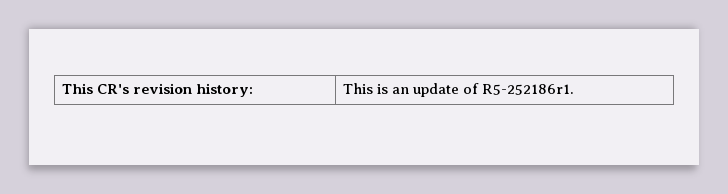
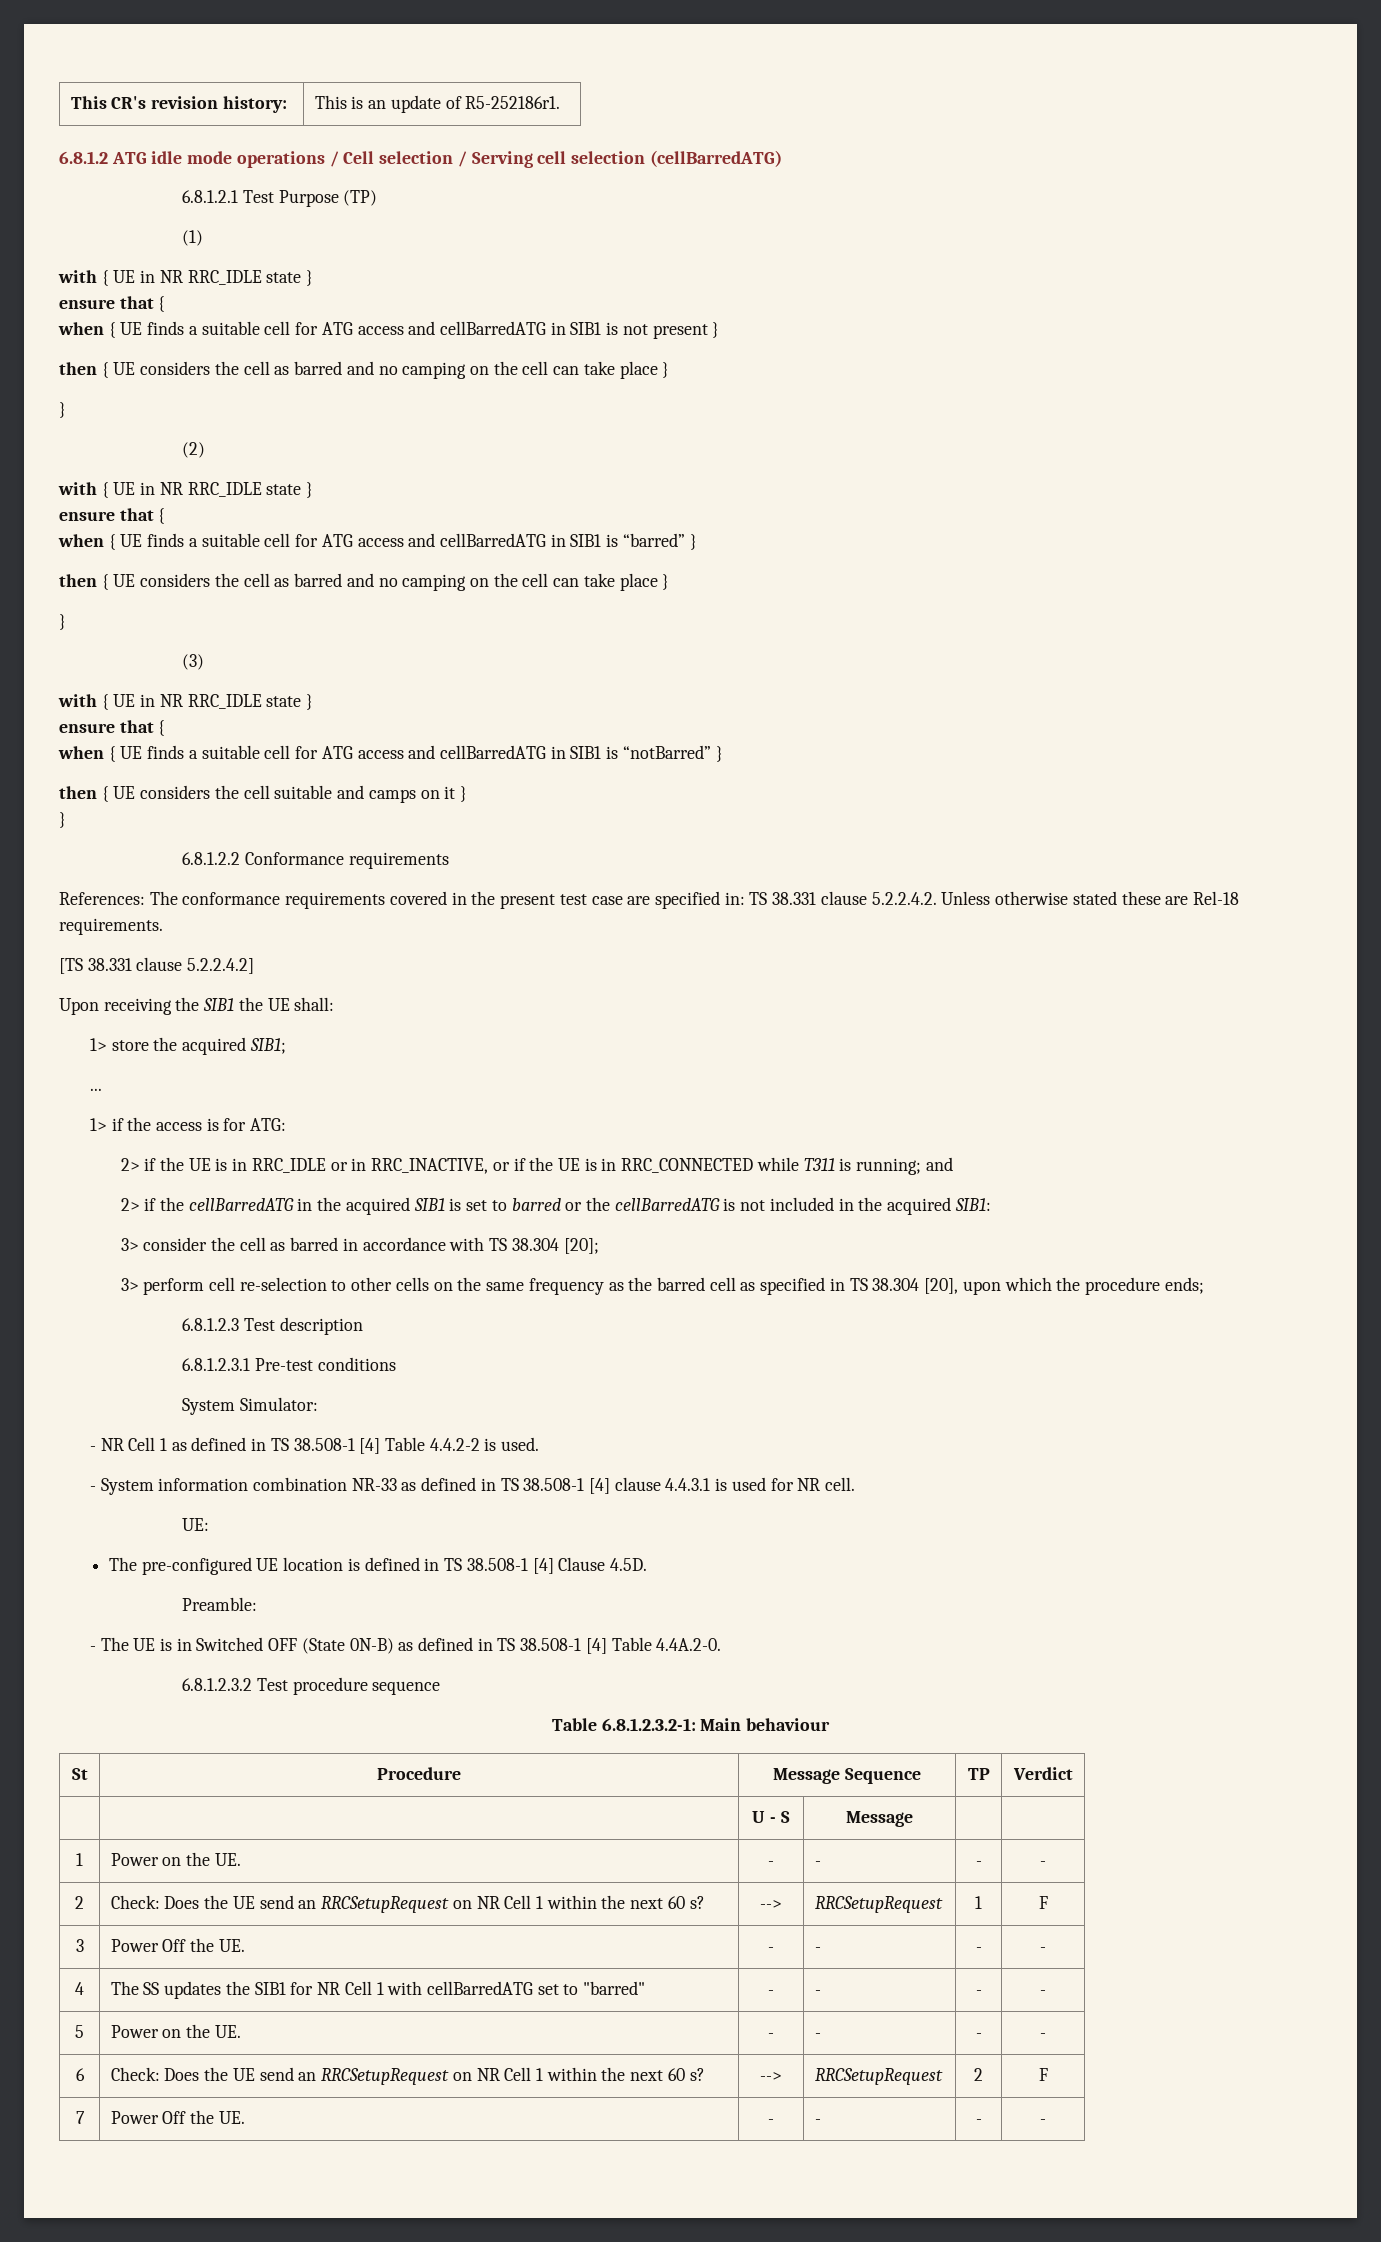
+ 6.8.1.2 ATG idle mode operations / Cell selection / Serving cell selection (cellBarredATG)
+ 6.8.1.2.1 Test Purpose (TP)
+ (1)
+ with { UE in NR RRC_IDLE state }
+ ensure that {
+ when { UE finds a suitable cell for ATG access and cellBarredATG in SIB1 is not present }
+ then { UE considers the cell as barred and no camping on the cell can take place }
+ }
+ (2)
+ with { UE in NR RRC_IDLE state }
+ ensure that {
+ when { UE finds a suitable cell for ATG access and cellBarredATG in SIB1 is “barred” }
+ then { UE considers the cell as barred and no camping on the cell can take place }
+ }
+ (3)
+ with { UE in NR RRC_IDLE state }
+ ensure that {
+ when { UE finds a suitable cell for ATG access and cellBarredATG in SIB1 is “notBarred” }
+ then { UE considers the cell suitable and camps on it }
+ }
+ 6.8.1.2.2 Conformance requirements
+ References: The conformance requirements covered in the present test case are specified in: TS 38.331 clause 5.2.2.4.2. Unless otherwise stated these are Rel-18 requirements.
+ [TS 38.331 clause 5.2.2.4.2]
+ Upon receiving the SIB1 the UE shall:
+ 1> store the acquired SIB1;
+ ...
+ 1> if the access is for ATG:
+ 2> if the UE is in RRC_IDLE or in RRC_INACTIVE, or if the UE is in RRC_CONNECTED while T311 is running; and
+ 2> if the cellBarredATG in the acquired SIB1 is set to barred or the cellBarredATG is not included in the acquired SIB1:
+ 3> consider the cell as barred in accordance with TS 38.304 [20];
+ 3> perform cell re-selection to other cells on the same frequency as the barred cell as specified in TS 38.304 [20], upon which the procedure ends;
+ 6.8.1.2.3 Test description
+ 6.8.1.2.3.1 Pre-test conditions
+ System Simulator:
+ - NR Cell 1 as defined in TS 38.508-1 [4] Table 4.4.2-2 is used.
+ - System information combination NR-33 as defined in TS 38.508-1 [4] clause 4.4.3.1 is used for NR cell.
+ UE:
+ The pre-configured UE location is defined in TS 38.508-1 [4] Clause 4.5D.
+ Preamble:
+ - The UE is in Switched OFF (State 0N-B) as defined in TS 38.508-1 [4] Table 4.4A.2-0.
+ 6.8.1.2.3.2 Test procedure sequence
+ Table 6.8.1.2.3.2-1: Main behaviour
+ St | Procedure | Message Sequence | TP | Verdict
+ | | U - S | Message | |
+ 1 | Power on the UE. | - | - | - | -
+ 2 | Check: Does the UE send an RRCSetupRequest on NR Cell 1 within the next 60 s? | --> | RRCSetupRequest | 1 | F
+ 3 | Power Off the UE. | - | - | - | -
+ 4 | The SS updates the SIB1 for NR Cell 1 with cellBarredATG set to "barred" | - | - | - | -
+ 5 | Power on the UE. | - | - | - | -
+ 6 | Check: Does the UE send an RRCSetupRequest on NR Cell 1 within the next 60 s? | --> | RRCSetupRequest | 2 | F
+ 7 | Power Off the UE. | - | - | - | -

